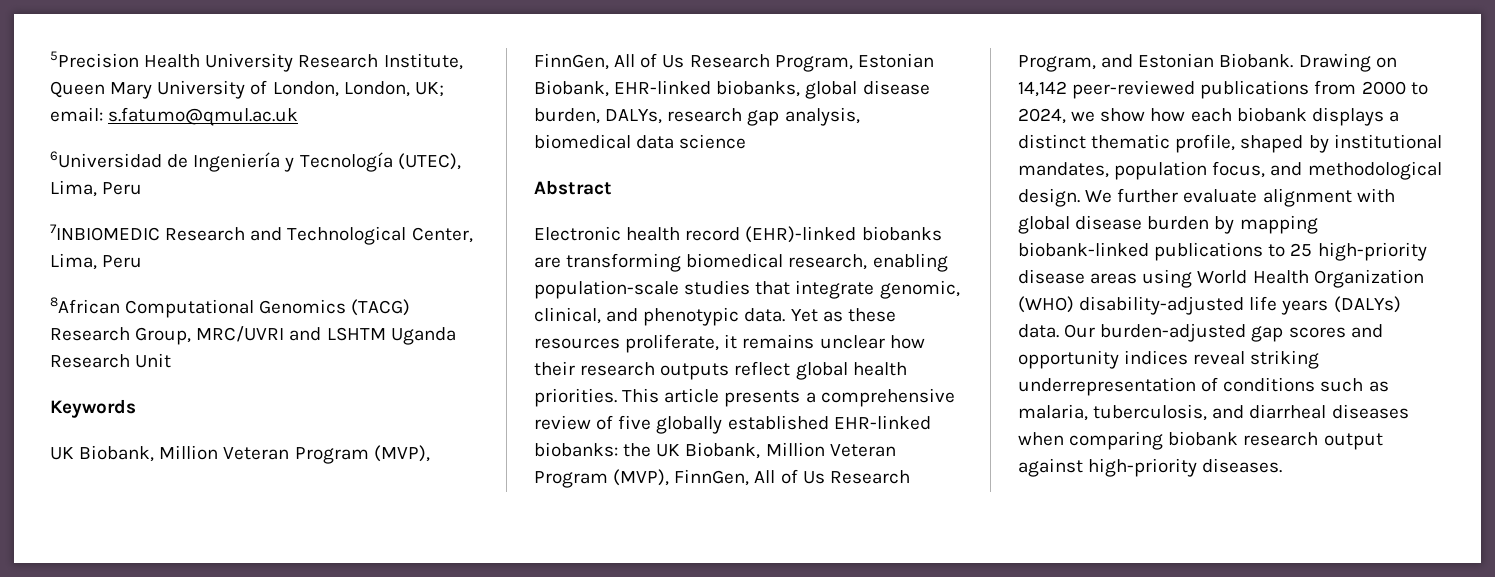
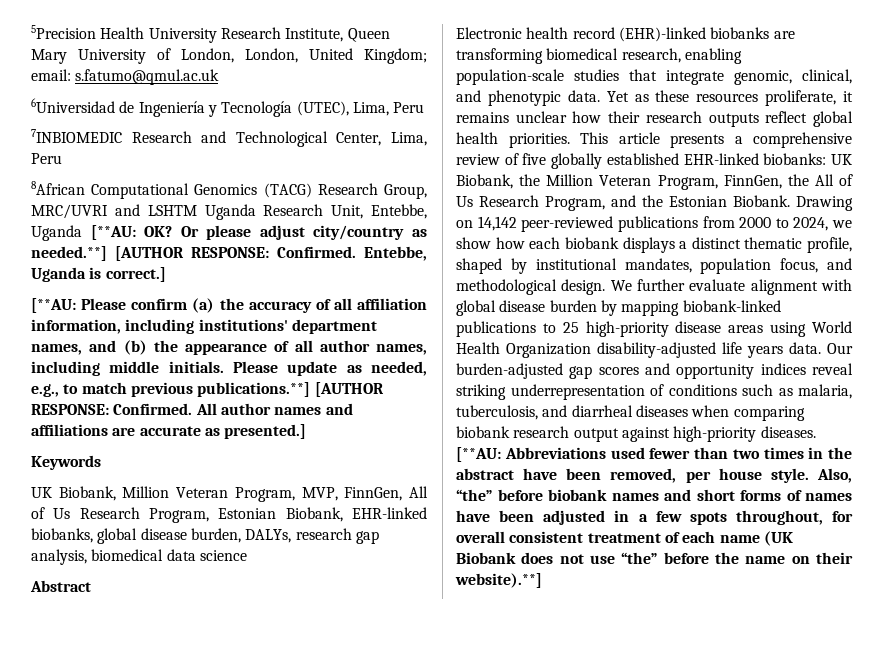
- 5Precision Health University Research Institute, Queen Mary University of London, London, UK; email: s.fatumo@qmul.ac.uk
+ 5Precision Health University Research Institute, Queen Mary University of London, London, United Kingdom; email: s.fatumo@qmul.ac.uk
- 8African Computational Genomics (TACG) Research Group, MRC/UVRI and LSHTM Uganda Research Unit
+ 8African Computational Genomics (TACG) Research Group, MRC/UVRI and LSHTM Uganda Research Unit, Entebbe, Uganda [**AU: OK? Or please adjust city/country as needed.**] [AUTHOR RESPONSE: Confirmed. Entebbe, Uganda is correct.]
+ [**AU: Please confirm (a) the accuracy of all affiliation information, including institutions' department names, and (b) the appearance of all author names, including middle initials. Please update as needed, e.g., to match previous publications.**] [AUTHOR RESPONSE: Confirmed. All author names and affiliations are accurate as presented.]
- UK Biobank, Million Veteran Program (MVP), FinnGen, All of Us Research Program, Estonian Biobank, EHR-linked biobanks, global disease burden, DALYs, research gap analysis, biomedical data science
+ UK Biobank, Million Veteran Program, MVP, FinnGen, All of Us Research Program, Estonian Biobank, EHR-linked biobanks, global disease burden, DALYs, research gap analysis, biomedical data science
- This article presents a comprehensive review of five globally established EHR-linked biobanks: the UK Biobank, Million Veteran Program (MVP), FinnGen, All of Us Research Program, and Estonian Biobank.
+ This article presents a comprehensive review of five globally established EHR-linked biobanks: UK Biobank, the Million Veteran Program, FinnGen, the All of Us Research Program, and the Estonian Biobank.
- We further evaluate alignment with global disease burden by mapping biobank-linked publications to 25 high-priority disease areas using World Health Organization (WHO) disability-adjusted life years (DALYs) data.
+ We further evaluate alignment with global disease burden by mapping biobank-linked publications to 25 high-priority disease areas using World Health Organization disability-adjusted life years data.
+ [**AU: Abbreviations used fewer than two times in the abstract have been removed, per house style. Also, “the” before biobank names and short forms of names have been adjusted in a few spots throughout, for overall consistent treatment of each name (UK Biobank does not use “the” before the name on their website).**]

